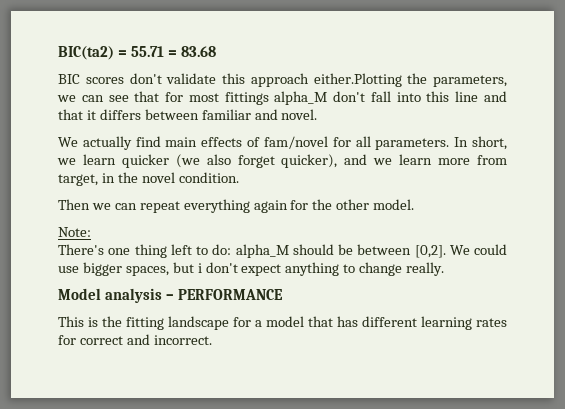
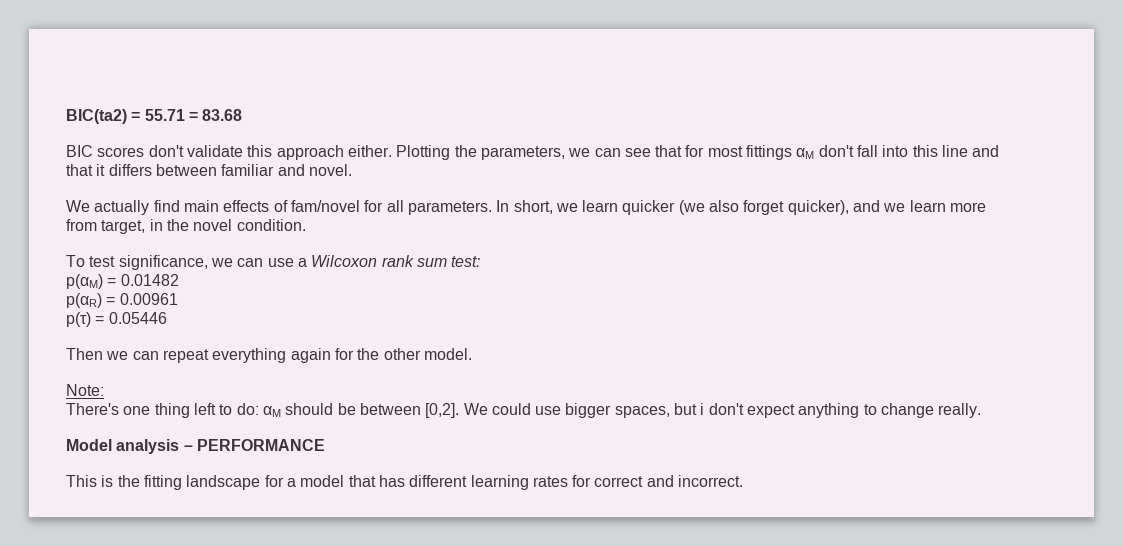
- BIC scores don't validate this approach either.Plotting the parameters, we can see that for most fittings alpha_M don't fall into this line and that it differs between familiar and novel.
+ BIC scores don't validate this approach either. Plotting the parameters, we can see that for most fittings αM don't fall into this line and that it differs between familiar and novel.
+ To test significance, we can use a Wilcoxon rank sum test:
+ p(αM) = 0.01482
+ p(αR) = 0.00961
+ p(τ) = 0.05446
- There's one thing left to do: alpha_M should be between [0,2].
+ There's one thing left to do: αM should be between [0,2].

